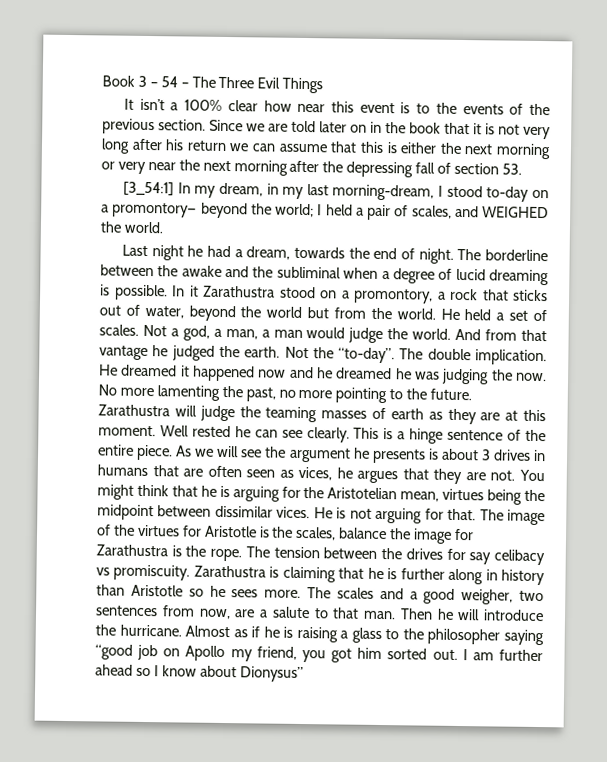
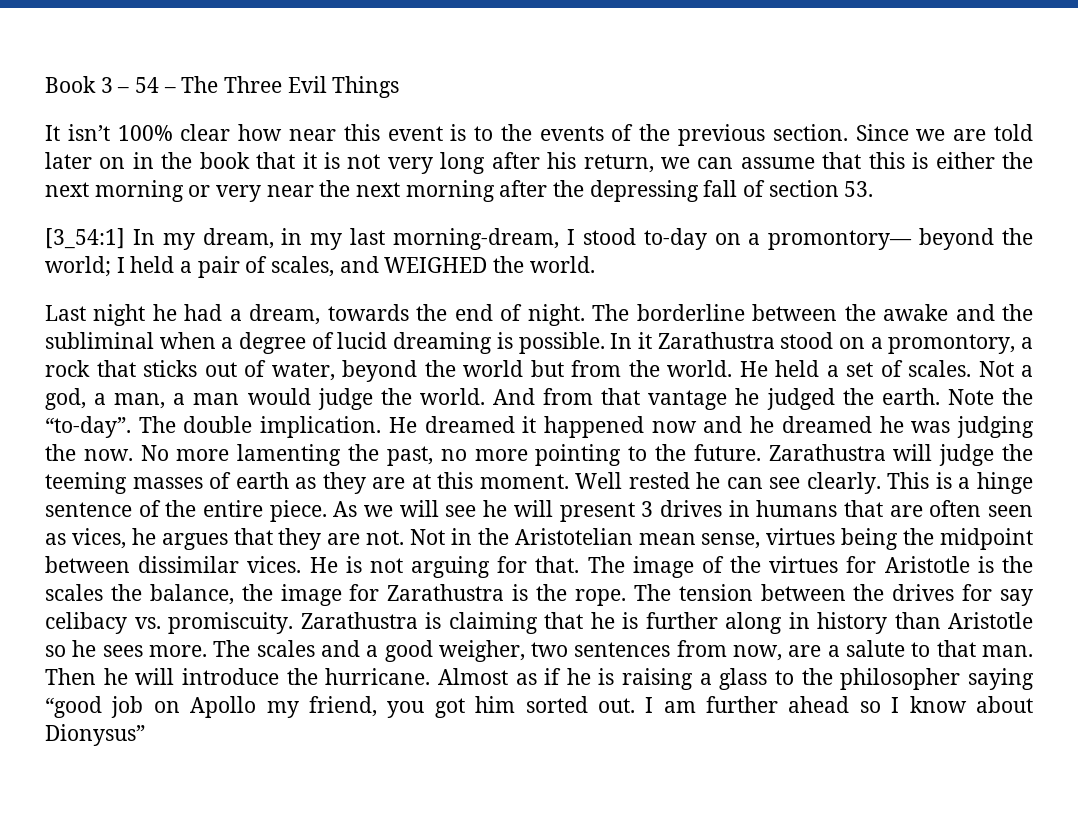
- It isn’t a 100% clear how near this event is to the events of the previous section.
+ It isn’t 100% clear how near this event is to the events of the previous section.
- Since we are told later on in the book that it is not very long after his return we can assume that this is either the next morning or very near the next morning after the depressing fall of section 53.
+ Since we are told later on in the book that it is not very long after his return, we can assume that this is either the next morning or very near the next morning after the depressing fall of section 53.
- Not the “to-day”.
+ Note the “to-day”.
- Zarathustra will judge the teaming masses of earth as they are at this moment.
+ Zarathustra will judge the teeming masses of earth as they are at this moment.
- As we will see the argument he presents is about 3 drives in humans that are often seen as vices, he argues that they are not.
+ As we will see he will present 3 drives in humans that are often seen as vices, he argues that they are not.
- You might think that he is arguing for the Aristotelian mean, virtues being the midpoint between dissimilar vices.
+ Not in the Aristotelian mean sense, virtues being the midpoint between dissimilar vices.
- The image of the virtues for Aristotle is the scales, balance the image for Zarathustra is the rope.
+ The image of the virtues for Aristotle is the scales the balance, the image for Zarathustra is the rope.
- The tension between the drives for say celibacy vs promiscuity.
+ The tension between the drives for say celibacy vs. promiscuity.

